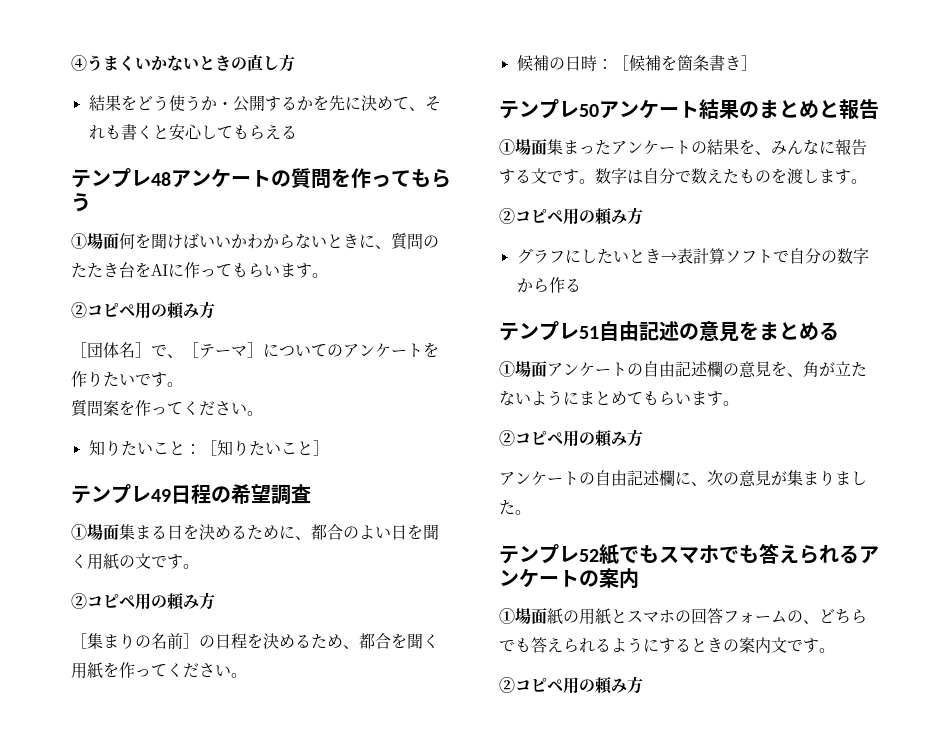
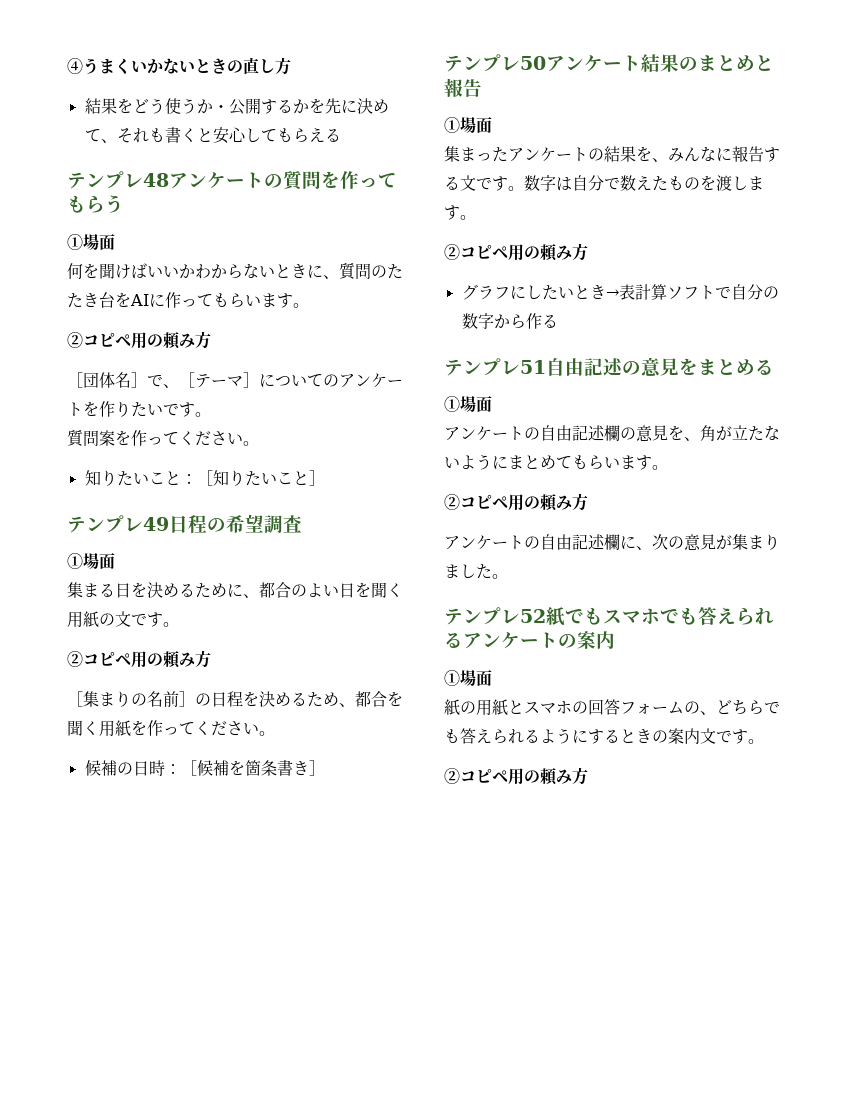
  テンプレ48アンケートの質問を作ってもらう
- ①場面何を聞けばいいかわからないときに、質問のたたき台をAIに作ってもらいます。
+ ①場面
+ 何を聞けばいいかわからないときに、質問のたたき台をAIに作ってもらいます。
  テンプレ49日程の希望調査
- ①場面集まる日を決めるために、都合のよい日を聞く用紙の文です。
+ ①場面
+ 集まる日を決めるために、都合のよい日を聞く用紙の文です。
  テンプレ50アンケート結果のまとめと報告
- ①場面集まったアンケートの結果を、みんなに報告する文です。
+ ①場面
+ 集まったアンケートの結果を、みんなに報告する文です。
  テンプレ51自由記述の意見をまとめる
- ①場面アンケートの自由記述欄の意見を、角が立たないようにまとめてもらいます。
+ ①場面
+ アンケートの自由記述欄の意見を、角が立たないようにまとめてもらいます。
  テンプレ52紙でもスマホでも答えられるアンケートの案内
- ①場面紙の用紙とスマホの回答フォームの、どちらでも答えられるようにするときの案内文です。
+ ①場面
+ 紙の用紙とスマホの回答フォームの、どちらでも答えられるようにするときの案内文です。

